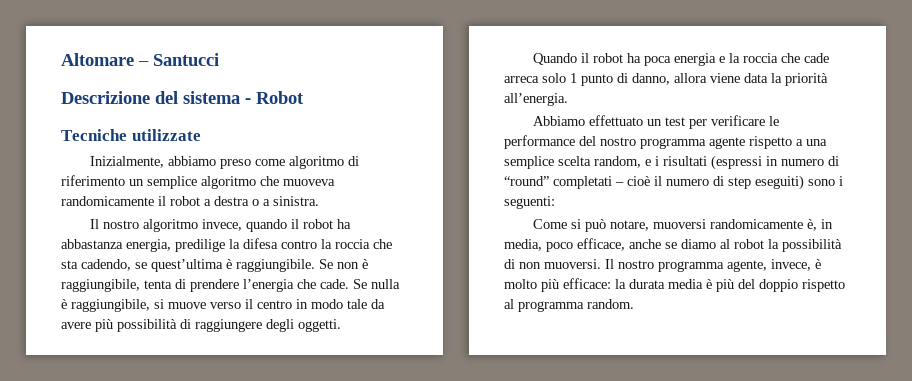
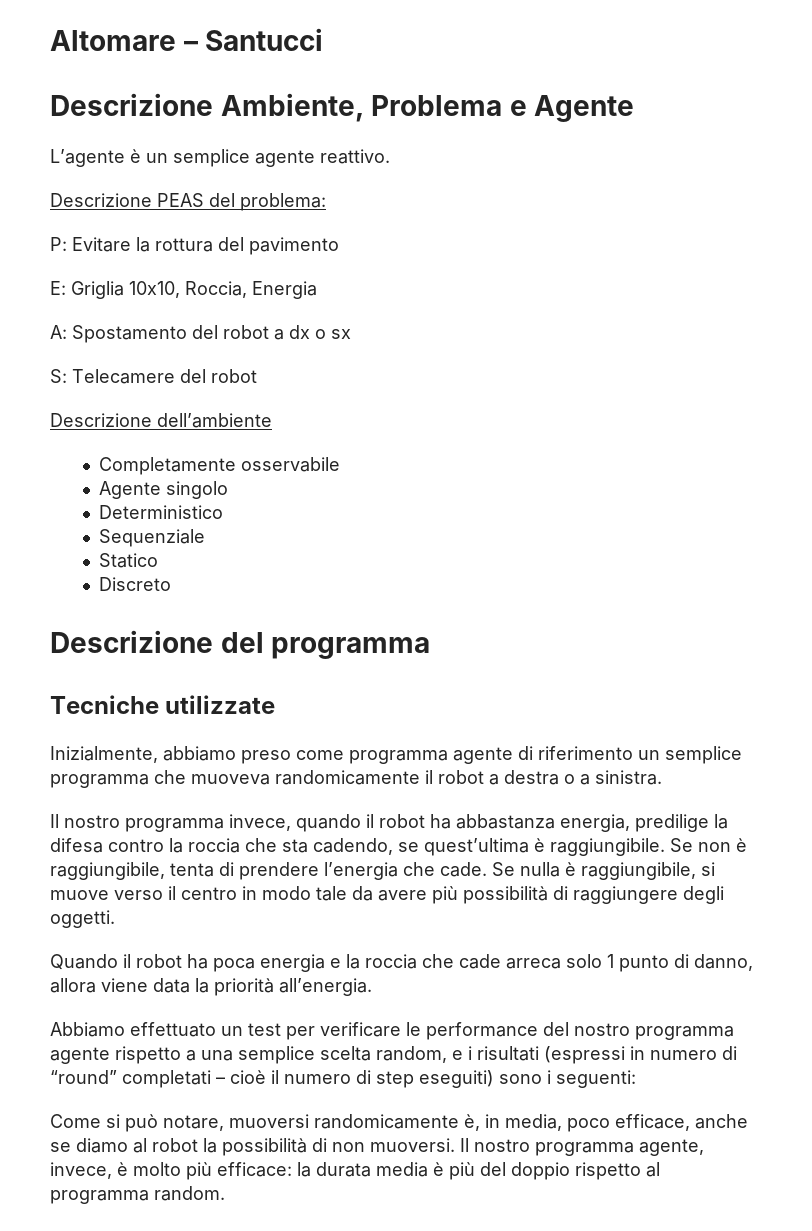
- Descrizione del sistema - Robot
+ Descrizione Ambiente, Problema e Agente
+ L’agente è un semplice agente reattivo.
+ Descrizione PEAS del problema:
+ P: Evitare la rottura del pavimento
+ E: Griglia 10x10, Roccia, Energia
+ A: Spostamento del robot a dx o sx
+ S: Telecamere del robot
+ Descrizione dell’ambiente
+ Completamente osservabile
+ Agente singolo
+ Deterministico
+ Sequenziale
+ Statico
+ Discreto
+ Descrizione del programma
- Inizialmente, abbiamo preso come algoritmo di riferimento un semplice algoritmo che muoveva randomicamente il robot a destra o a sinistra.
+ Inizialmente, abbiamo preso come programma agente di riferimento un semplice programma che muoveva randomicamente il robot a destra o a sinistra.
- Il nostro algoritmo invece, quando il robot ha abbastanza energia, predilige la difesa contro la roccia che sta cadendo, se quest’ultima è raggiungibile.
+ Il nostro programma invece, quando il robot ha abbastanza energia, predilige la difesa contro la roccia che sta cadendo, se quest’ultima è raggiungibile.

